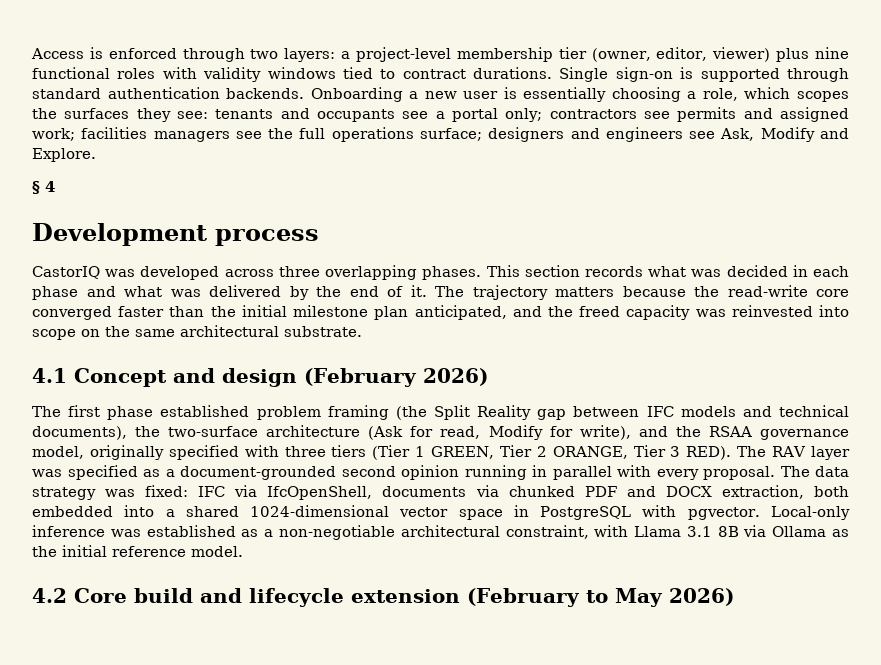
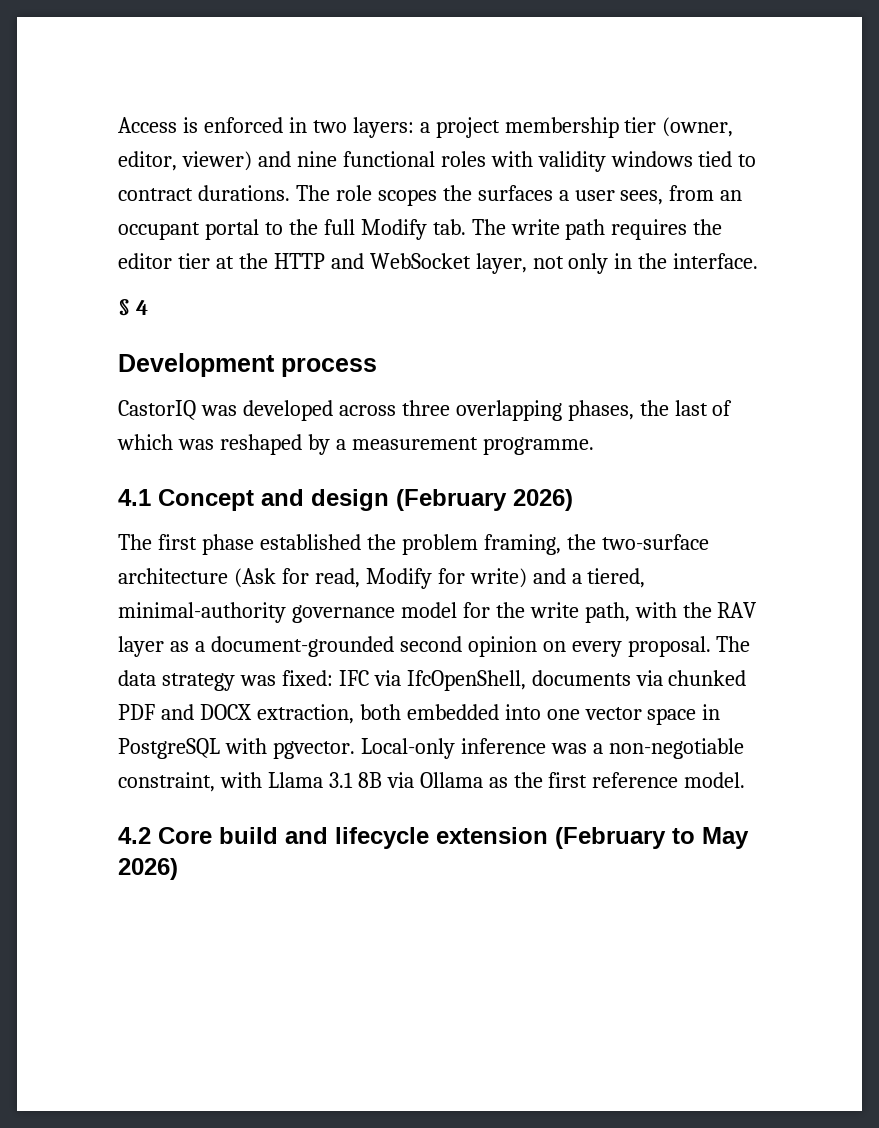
- Access is enforced through two layers: a project-level membership tier (owner, editor, viewer) plus nine functional roles with validity windows tied to contract durations.
+ Access is enforced in two layers: a project membership tier (owner, editor, viewer) and nine functional roles with validity windows tied to contract durations.
- Single sign-on is supported through standard authentication backends. Onboarding a new user is essentially choosing a role, which scopes the surfaces they see: tenants and occupants see a portal only; contractors see permits and assigned work; facilities managers see the full operations surface; designers and engineers see Ask, Modify and Explore.
+ The role scopes the surfaces a user sees, from an occupant portal to the full Modify tab. The write path requires the editor tier at the HTTP and WebSocket layer, not only in the interface.
- CastorIQ was developed across three overlapping phases. This section records what was decided in each phase and what was delivered by the end of it. The trajectory matters because the read-write core converged faster than the initial milestone plan anticipated, and the freed capacity was reinvested into scope on the same architectural substrate.
+ CastorIQ was developed across three overlapping phases, the last of which was reshaped by a measurement programme.
- The first phase established problem framing (the Split Reality gap between IFC models and technical documents), the two-surface architecture (Ask for read, Modify for write), and the RSAA governance model, originally specified with three tiers (Tier 1 GREEN, Tier 2 ORANGE, Tier 3 RED). The RAV layer was specified as a document-grounded second opinion running in parallel with every proposal.
+ The first phase established the problem framing, the two-surface architecture (Ask for read, Modify for write) and a tiered, minimal-authority governance model for the write path, with the RAV layer as a document-grounded second opinion on every proposal.
- The data strategy was fixed: IFC via IfcOpenShell, documents via chunked PDF and DOCX extraction, both embedded into a shared 1024-dimensional vector space in PostgreSQL with pgvector.
+ The data strategy was fixed: IFC via IfcOpenShell, documents via chunked PDF and DOCX extraction, both embedded into one vector space in PostgreSQL with pgvector.
- Local-only inference was established as a non-negotiable architectural constraint, with Llama 3.1 8B via Ollama as the initial reference model.
+ Local-only inference was a non-negotiable constraint, with Llama 3.1 8B via Ollama as the first reference model.

